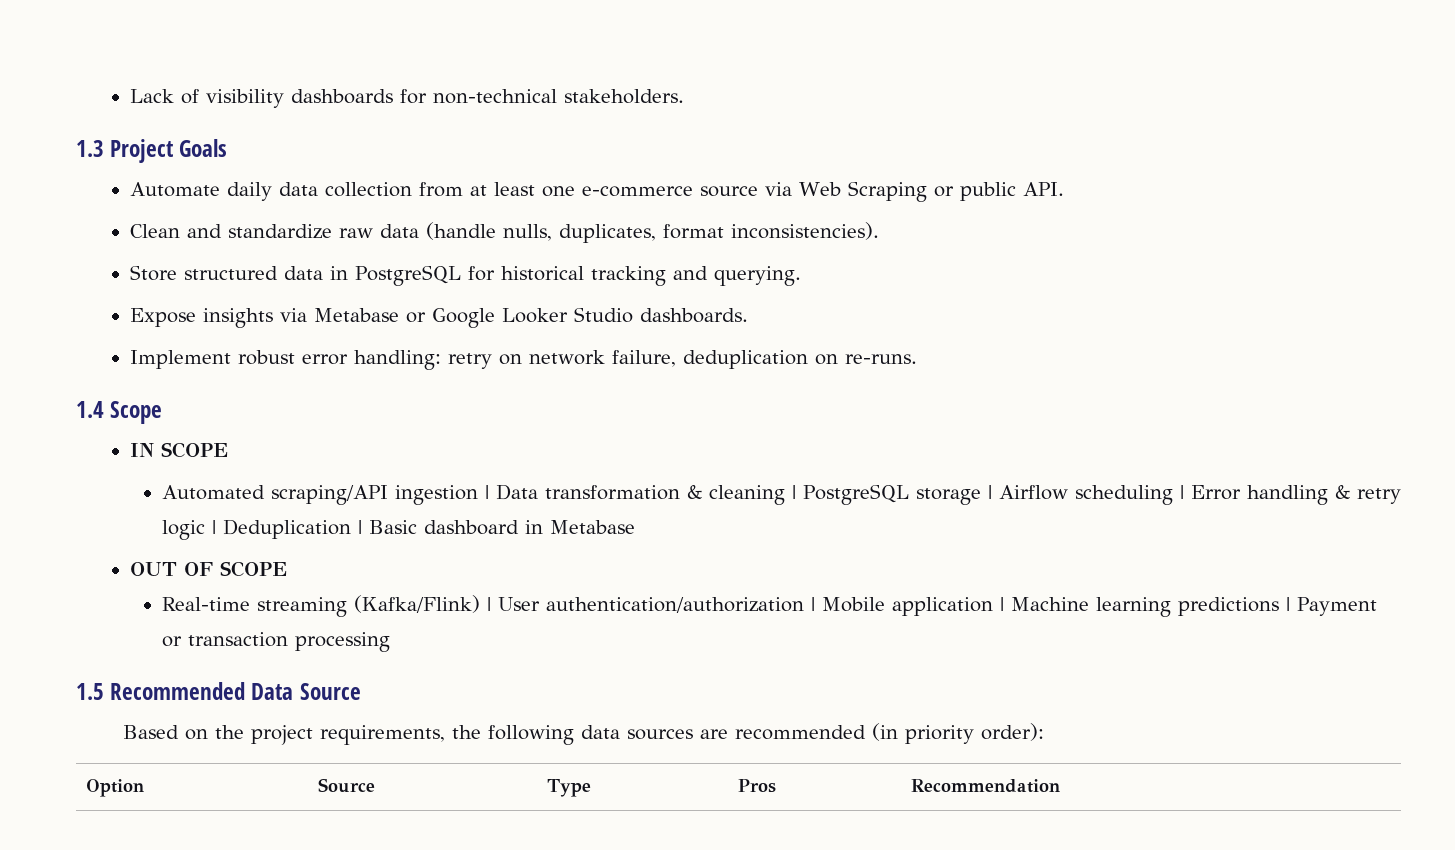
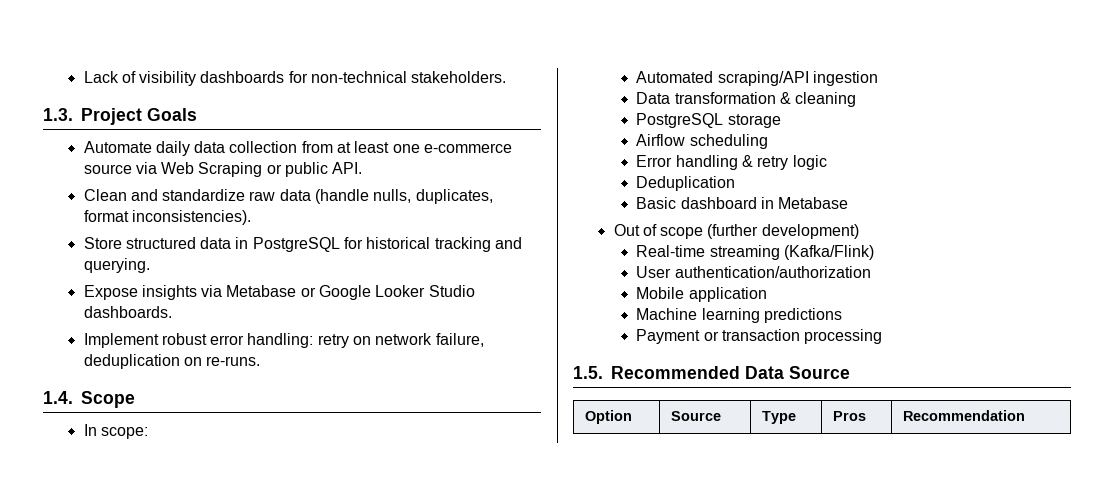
- 1.3 Project Goals
+ 1.3. Project Goals
- 1.4 Scope
+ 1.4. Scope
- IN SCOPE
+ In scope:
- Automated scraping/API ingestion | Data transformation & cleaning | PostgreSQL storage | Airflow scheduling | Error handling & retry logic | Deduplication | Basic dashboard in Metabase
+ Automated scraping/API ingestion
+ Data transformation & cleaning
+ PostgreSQL storage
+ Airflow scheduling
+ Error handling & retry logic
+ Deduplication
+ Basic dashboard in Metabase
- OUT OF SCOPE
+ Out of scope (further development)
- Real-time streaming (Kafka/Flink) | User authentication/authorization | Mobile application | Machine learning predictions | Payment or transaction processing
+ Real-time streaming (Kafka/Flink)
+ User authentication/authorization
+ Mobile application
+ Machine learning predictions
+ Payment or transaction processing
- 1.5 Recommended Data Source
+ 1.5. Recommended Data Source
- Based on the project requirements, the following data sources are recommended (in priority order):

